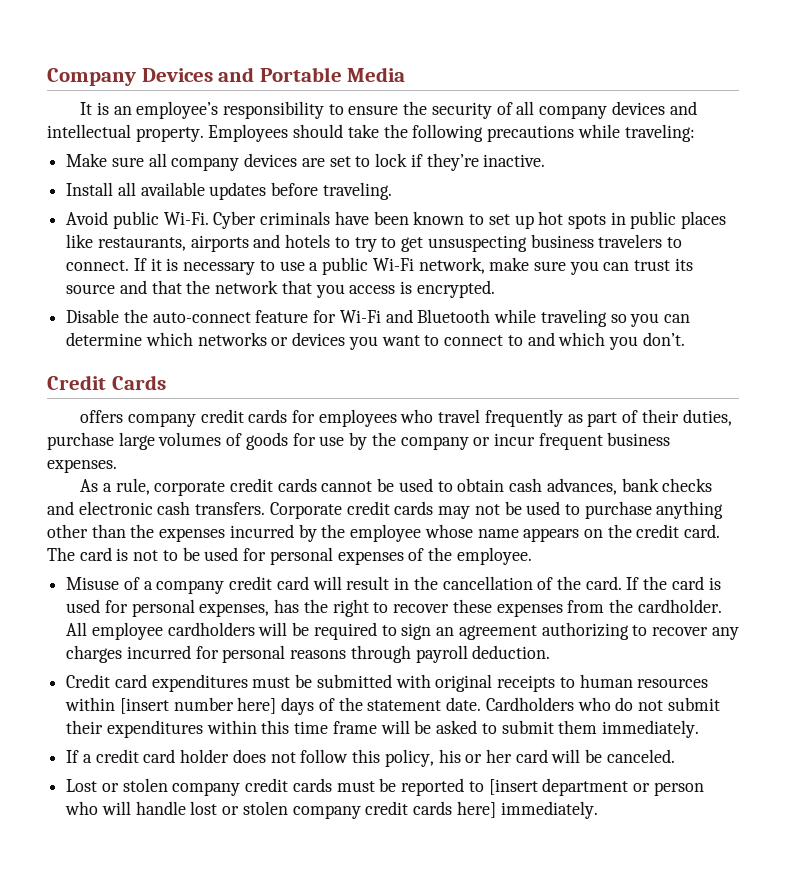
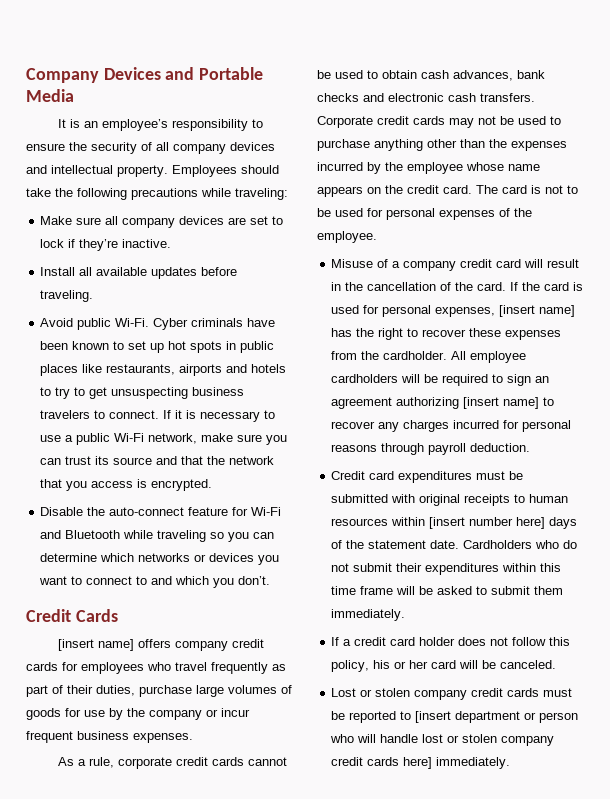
- offers company credit cards for employees who travel frequently as part of their duties, purchase large volumes of goods for use by the company or incur frequent business expenses.
+ [insert name] offers company credit cards for employees who travel frequently as part of their duties, purchase large volumes of goods for use by the company or incur frequent business expenses.
- If the card is used for personal expenses, has the right to recover these expenses from the cardholder.
+ If the card is used for personal expenses, [insert name] has the right to recover these expenses from the cardholder.
- All employee cardholders will be required to sign an agreement authorizing to recover any charges incurred for personal reasons through payroll deduction.
+ All employee cardholders will be required to sign an agreement authorizing [insert name] to recover any charges incurred for personal reasons through payroll deduction.

